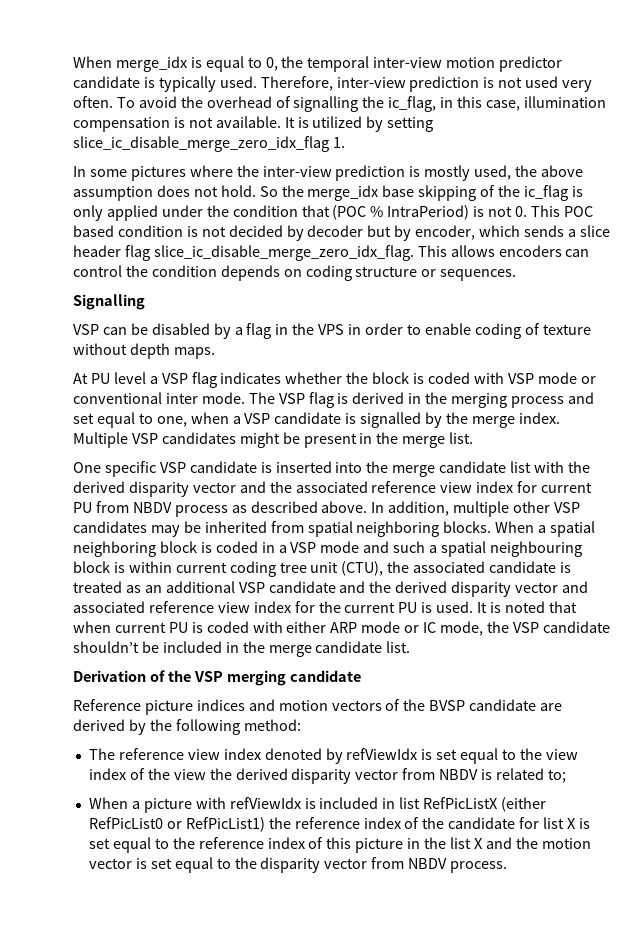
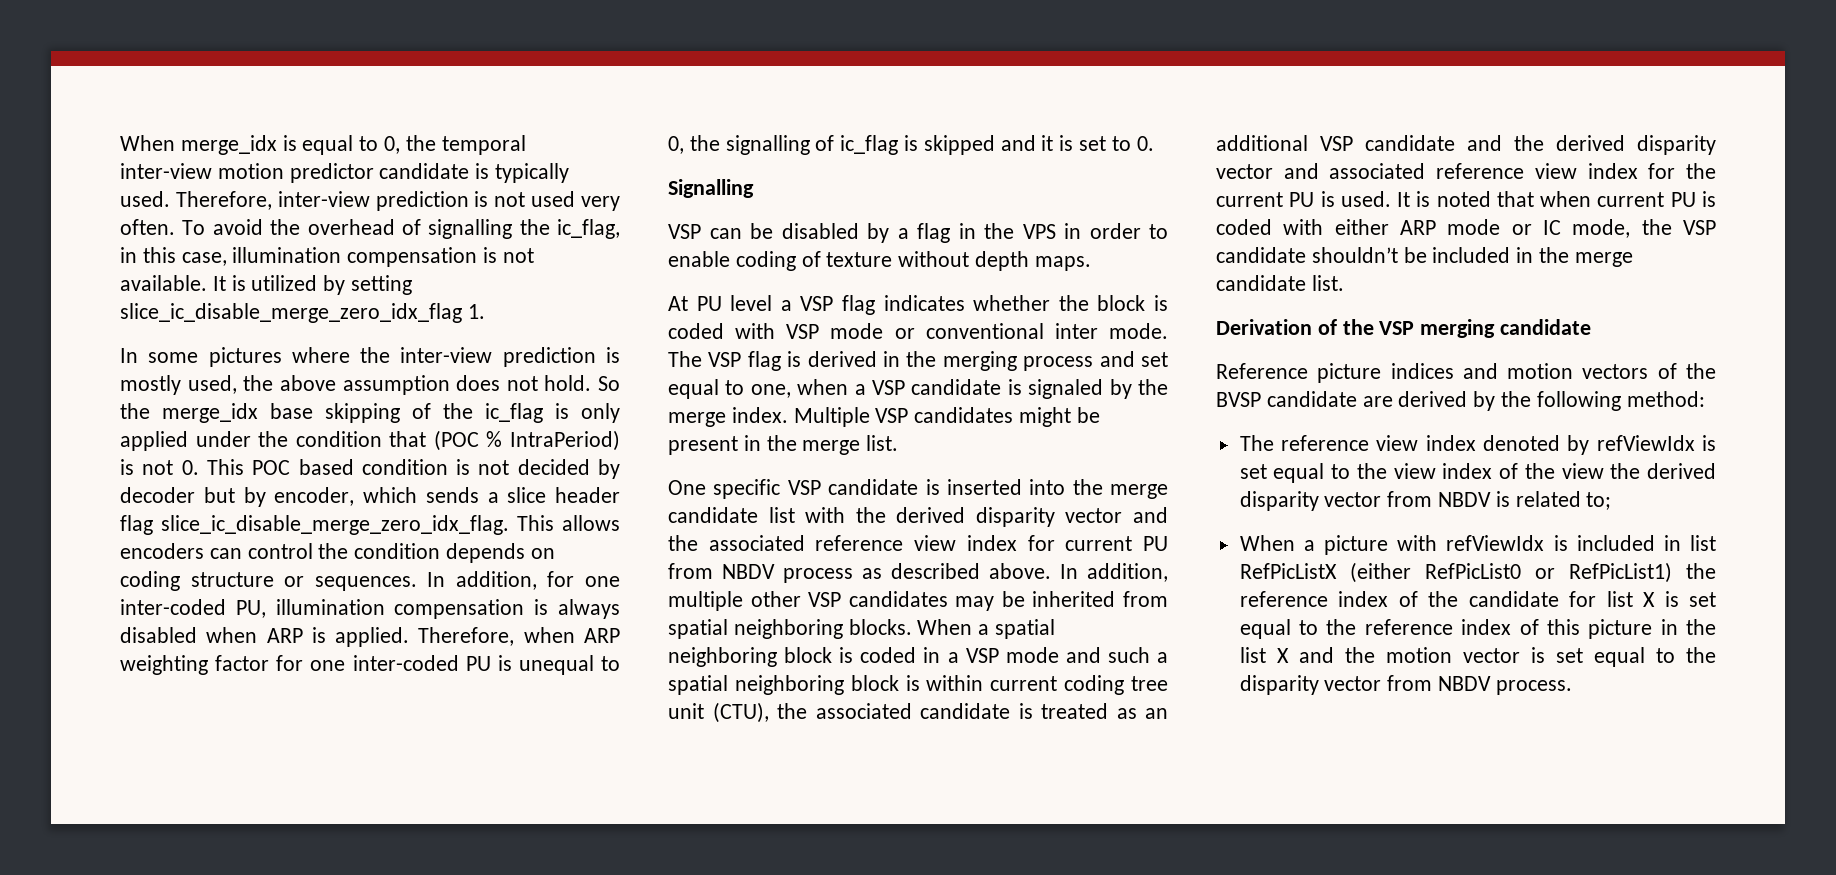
+ In addition, for one inter-coded PU, illumination compensation is always disabled when ARP is applied. Therefore, when ARP weighting factor for one inter-coded PU is unequal to 0, the signalling of ic_flag is skipped and it is set to 0.
- The VSP flag is derived in the merging process and set equal to one, when a VSP candidate is signalled by the merge index.
+ The VSP flag is derived in the merging process and set equal to one, when a VSP candidate is signaled by the merge index.
- When a spatial neighboring block is coded in a VSP mode and such a spatial neighbouring block is within current coding tree unit (CTU), the associated candidate is treated as an additional VSP candidate and the derived disparity vector and associated reference view index for the current PU is used.
+ When a spatial neighboring block is coded in a VSP mode and such a spatial neighboring block is within current coding tree unit (CTU), the associated candidate is treated as an additional VSP candidate and the derived disparity vector and associated reference view index for the current PU is used.

